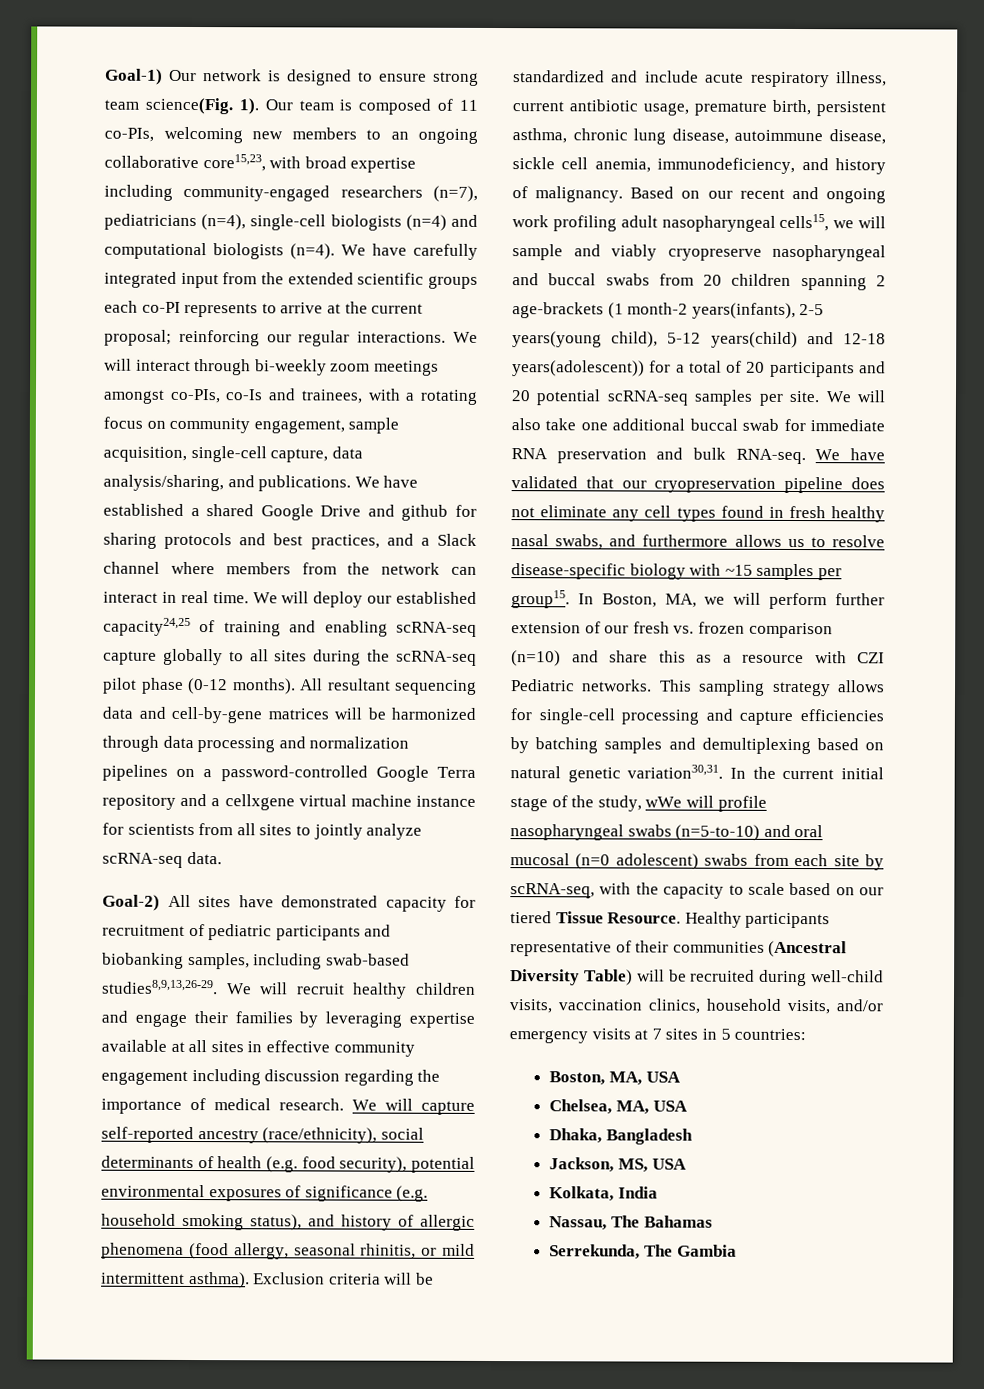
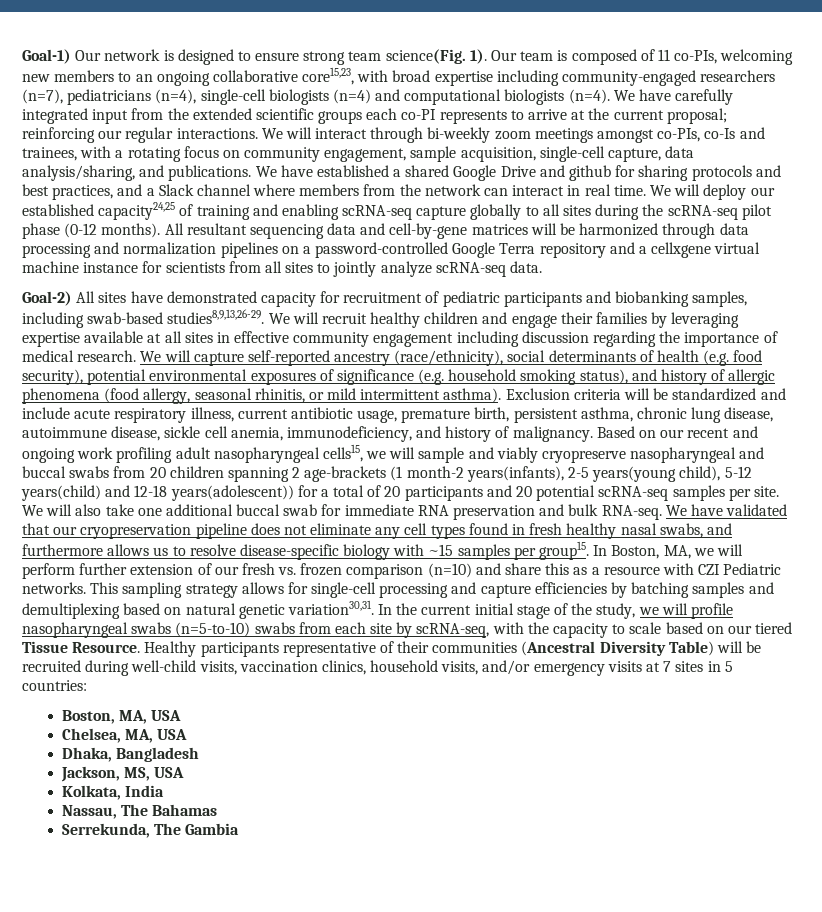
- In the current initial stage of the study, wWe will profile nasopharyngeal swabs (n=5-to-10) and oral mucosal (n=0 adolescent) swabs from each site by scRNA-seq, with the capacity to scale based on our tiered Tissue Resource.
+ In the current initial stage of the study, we will profile nasopharyngeal swabs (n=5-to-10) swabs from each site by scRNA-seq, with the capacity to scale based on our tiered Tissue Resource.

